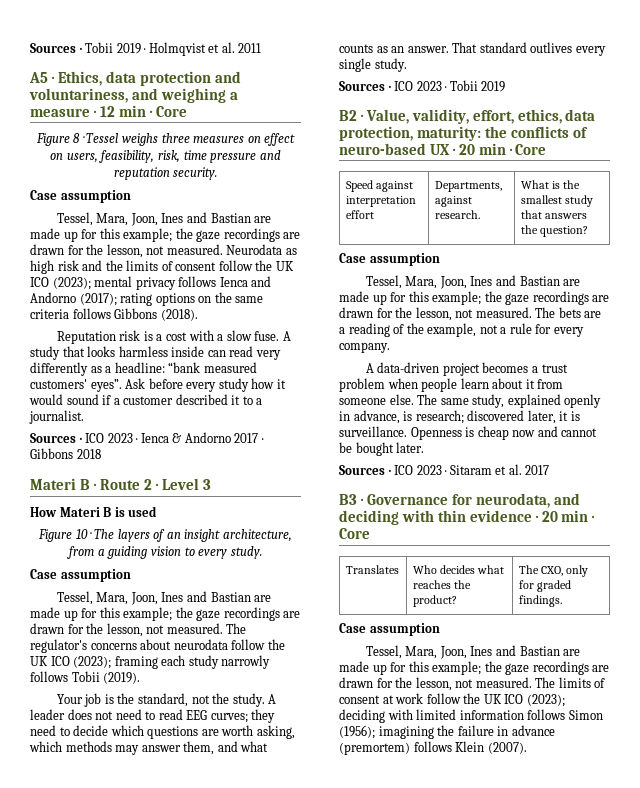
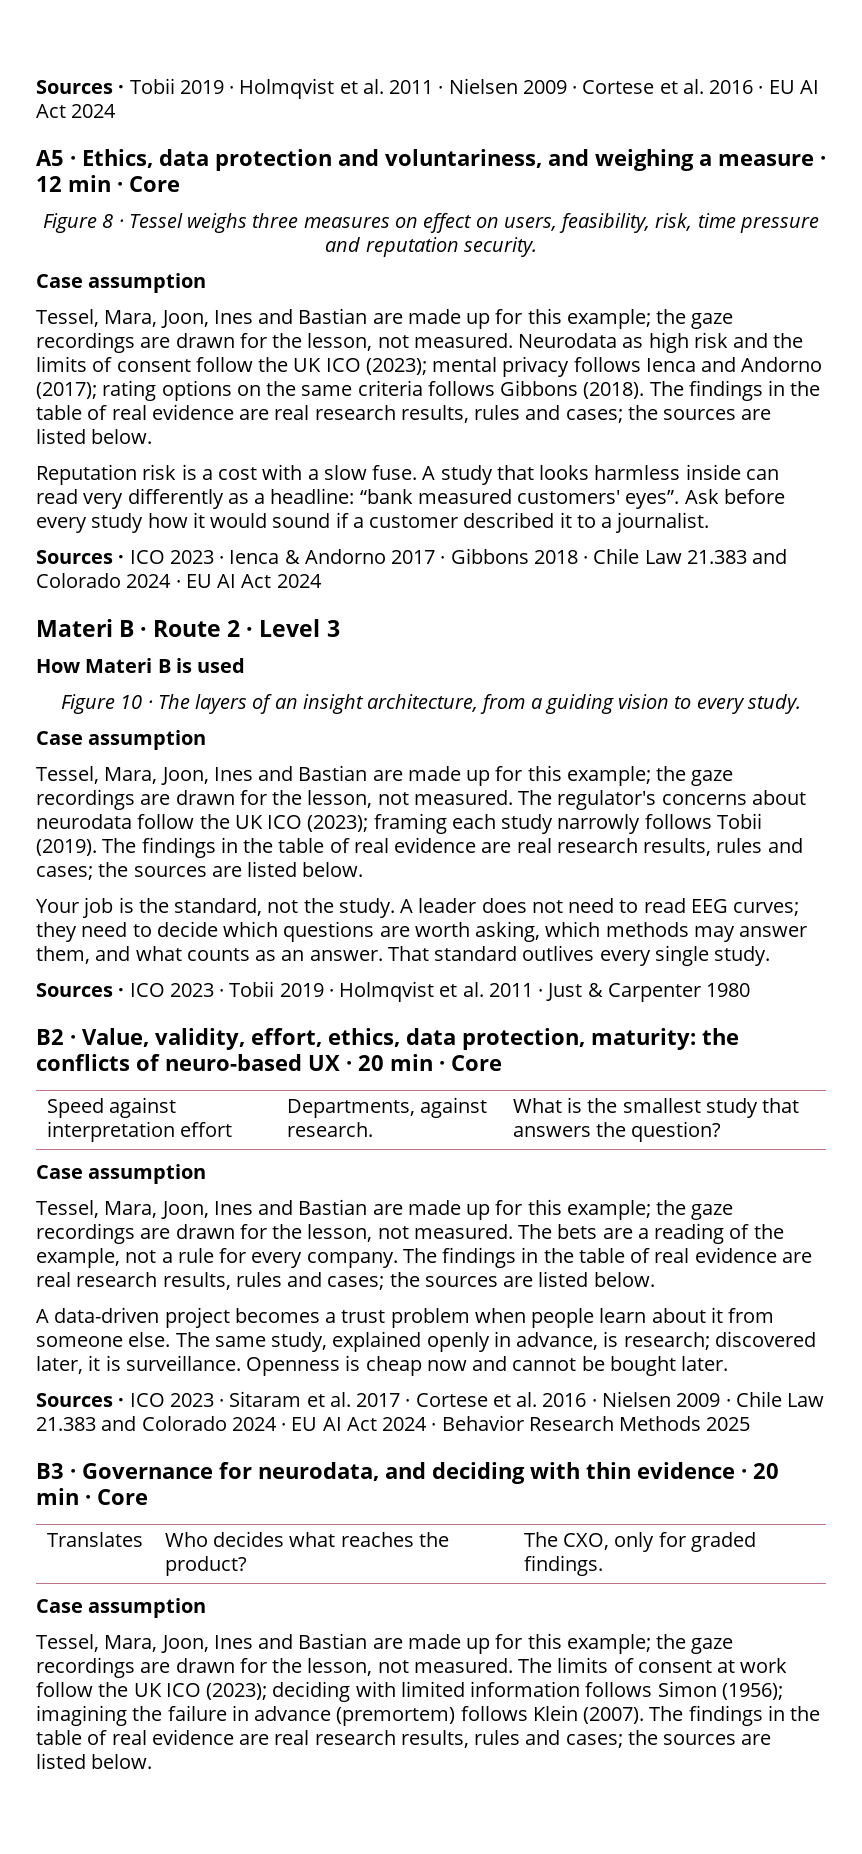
- Sources · Tobii 2019 · Holmqvist et al. 2011
+ Sources · Tobii 2019 · Holmqvist et al. 2011 · Nielsen 2009 · Cortese et al. 2016 · EU AI Act 2024
- Neurodata as high risk and the limits of consent follow the UK ICO (2023); mental privacy follows Ienca and Andorno (2017); rating options on the same criteria follows Gibbons (2018).
+ Neurodata as high risk and the limits of consent follow the UK ICO (2023); mental privacy follows Ienca and Andorno (2017); rating options on the same criteria follows Gibbons (2018). The findings in the table of real evidence are real research results, rules and cases; the sources are listed below.
- Sources · ICO 2023 · Ienca & Andorno 2017 · Gibbons 2018
+ Sources · ICO 2023 · Ienca & Andorno 2017 · Gibbons 2018 · Chile Law 21.383 and Colorado 2024 · EU AI Act 2024
- The regulator's concerns about neurodata follow the UK ICO (2023); framing each study narrowly follows Tobii (2019).
+ The regulator's concerns about neurodata follow the UK ICO (2023); framing each study narrowly follows Tobii (2019). The findings in the table of real evidence are real research results, rules and cases; the sources are listed below.
- Sources · ICO 2023 · Tobii 2019
+ Sources · ICO 2023 · Tobii 2019 · Holmqvist et al. 2011 · Just & Carpenter 1980
- The bets are a reading of the example, not a rule for every company.
+ The bets are a reading of the example, not a rule for every company. The findings in the table of real evidence are real research results, rules and cases; the sources are listed below.
- Sources · ICO 2023 · Sitaram et al. 2017
+ Sources · ICO 2023 · Sitaram et al. 2017 · Cortese et al. 2016 · Nielsen 2009 · Chile Law 21.383 and Colorado 2024 · EU AI Act 2024 · Behavior Research Methods 2025
- The limits of consent at work follow the UK ICO (2023); deciding with limited information follows Simon (1956); imagining the failure in advance (premortem) follows Klein (2007).
+ The limits of consent at work follow the UK ICO (2023); deciding with limited information follows Simon (1956); imagining the failure in advance (premortem) follows Klein (2007). The findings in the table of real evidence are real research results, rules and cases; the sources are listed below.

